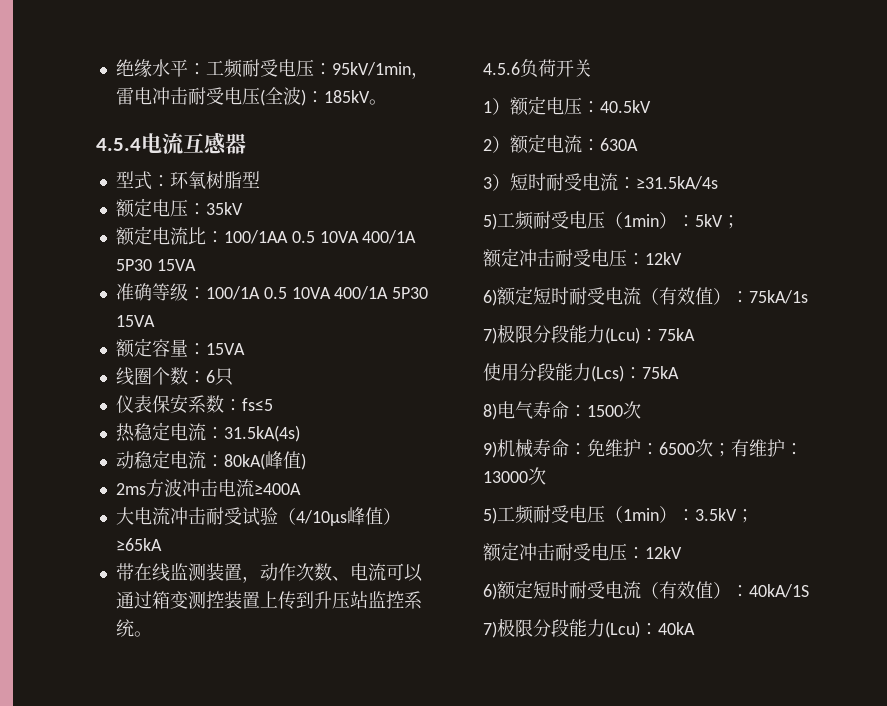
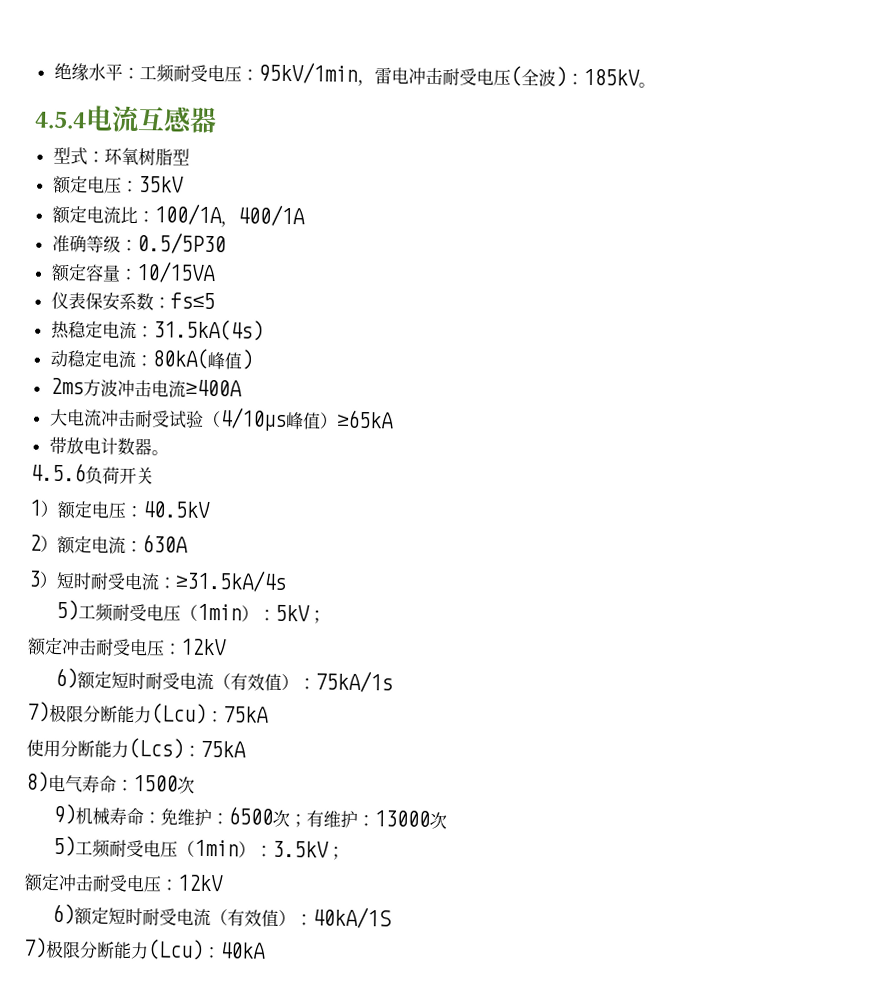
- 额定电流比：100/1AA 0.5 10VA 400/1A 5P30 15VA
+ 额定电流比：100/1A，400/1A
- 准确等级：100/1A 0.5 10VA 400/1A 5P30 15VA
- 额定容量：15VA
- 线圈个数：6只
+ 准确等级：0.5/5P30
+ 额定容量：10/15VA
- 带在线监测装置，动作次数、电流可以通过箱变测控装置上传到升压站监控系统。
+ 带放电计数器。
- 7)极限分段能力(Lcu)：75kA
+ 7)极限分断能力(Lcu)：75kA
- 使用分段能力(Lcs)：75kA
+ 使用分断能力(Lcs)：75kA
- 7)极限分段能力(Lcu)：40kA
+ 7)极限分断能力(Lcu)：40kA

